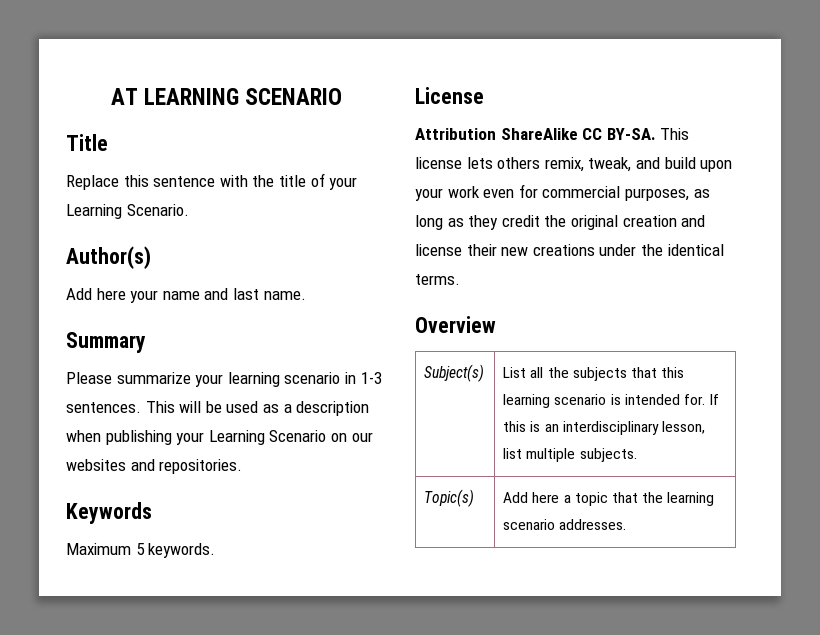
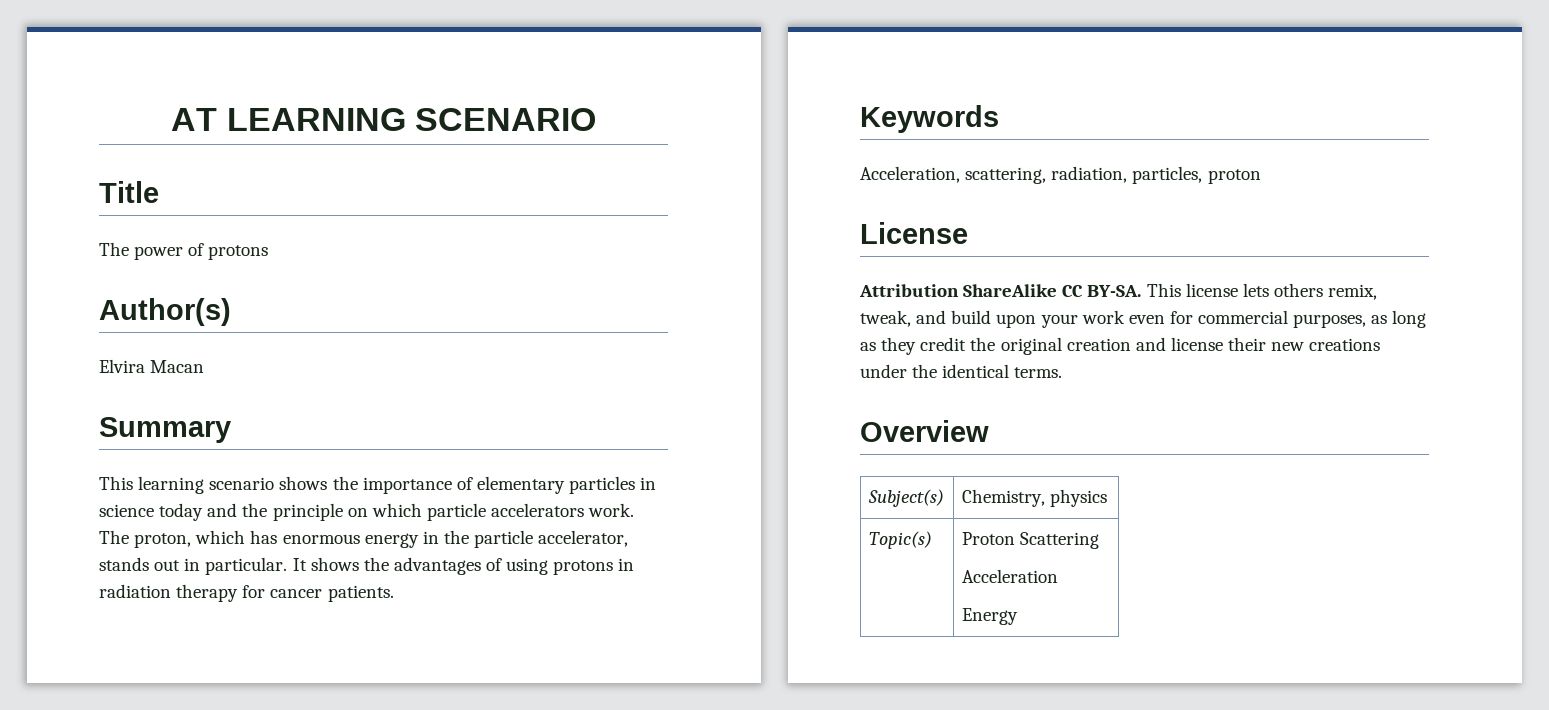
- Replace this sentence with the title of your Learning Scenario.
+ The power of protons
  Author(s)
- Add here your name and last name.
+ Elvira Macan
  Summary
- Please summarize your learning scenario in 1-3 sentences. This will be used as a description when publishing your Learning Scenario on our websites and repositories.
+ This learning scenario shows the importance of elementary particles in science today and the principle on which particle accelerators work. The proton, which has enormous energy in the particle accelerator, stands out in particular. It shows the advantages of using protons in radiation therapy for cancer patients.
  Keywords
- Maximum 5 keywords.
+ Acceleration, scattering, radiation, particles, proton
- Subject(s) | List all the subjects that this learning scenario is intended for. If this is an interdisciplinary lesson, list multiple subjects.
- Topic(s) | Add here a topic that the learning scenario addresses.
+ Subject(s) | Chemistry, physics
+ Topic(s) | Proton Scattering
+ Acceleration
+ Energy

